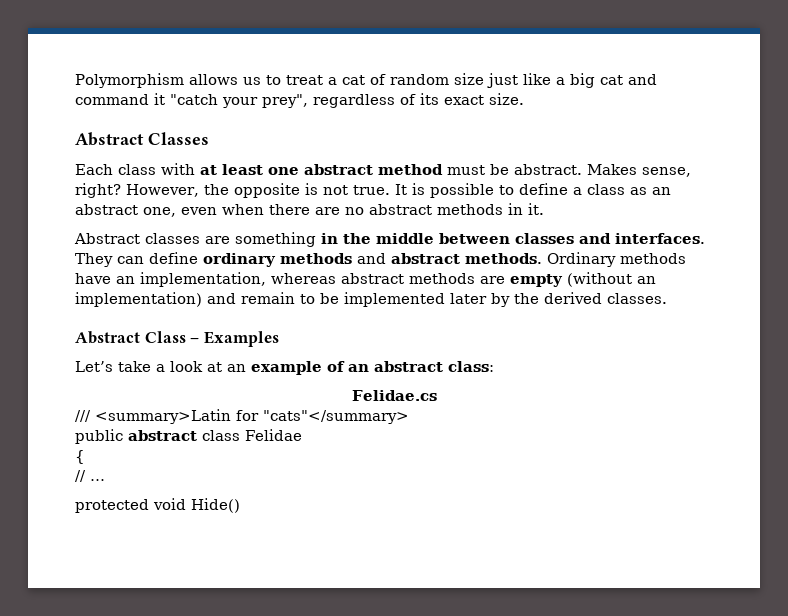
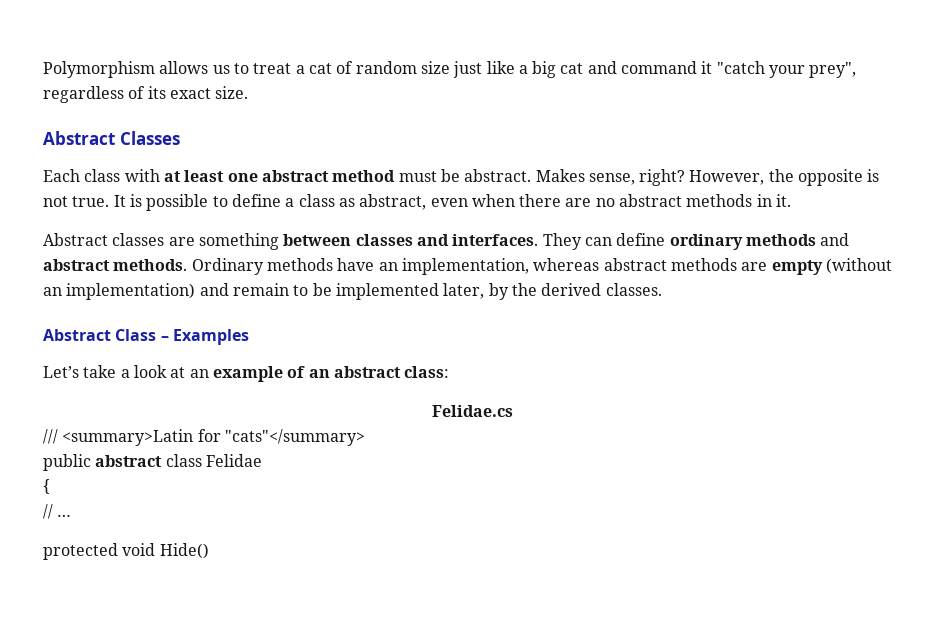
- It is possible to define a class as an abstract one, even when there are no abstract methods in it.
+ It is possible to define a class as abstract, even when there are no abstract methods in it.
- Abstract classes are something in the middle between classes and interfaces.
+ Abstract classes are something between classes and interfaces.
- Ordinary methods have an implementation, whereas abstract methods are empty (without an implementation) and remain to be implemented later by the derived classes.
+ Ordinary methods have an implementation, whereas abstract methods are empty (without an implementation) and remain to be implemented later, by the derived classes.

